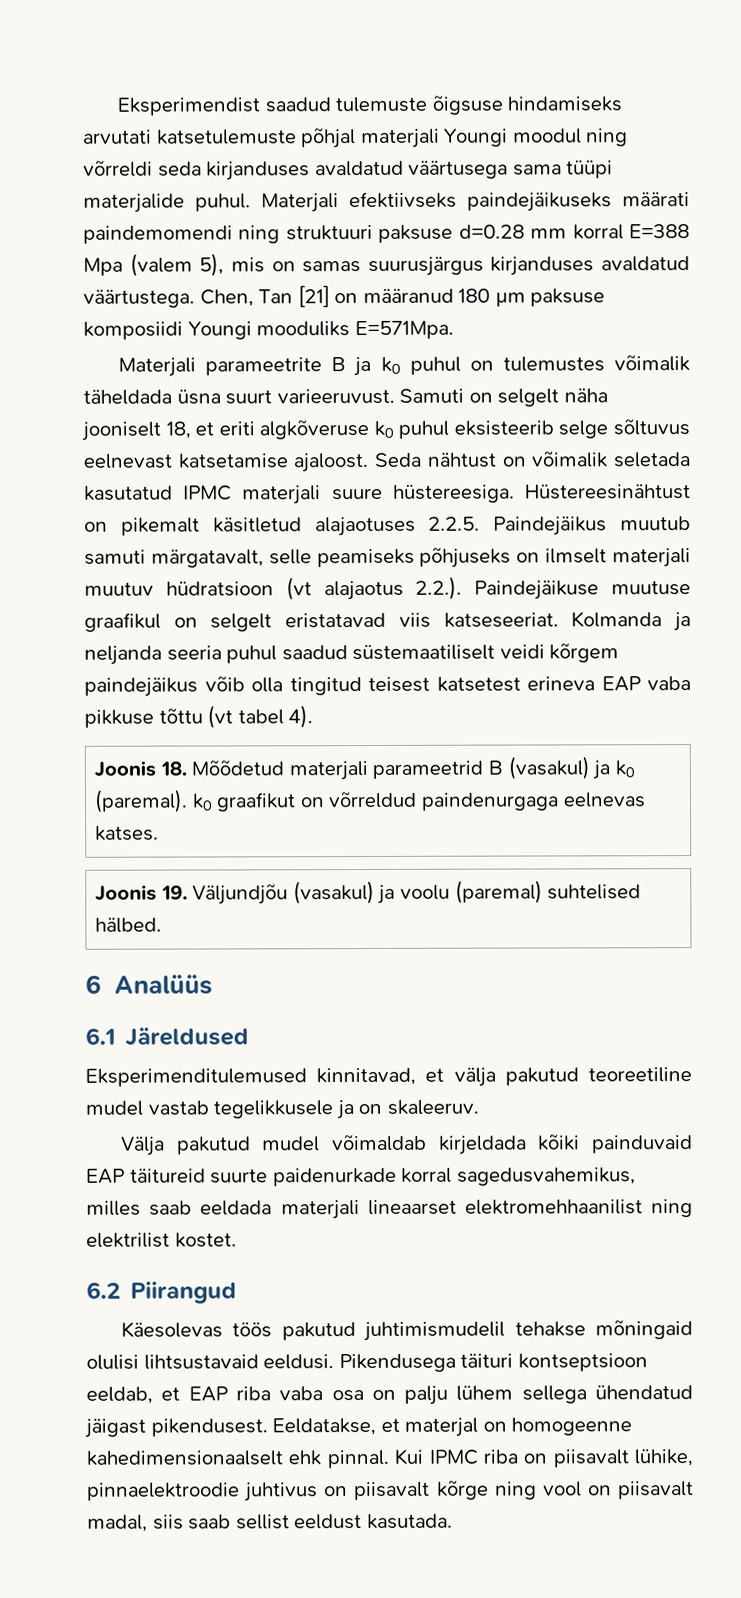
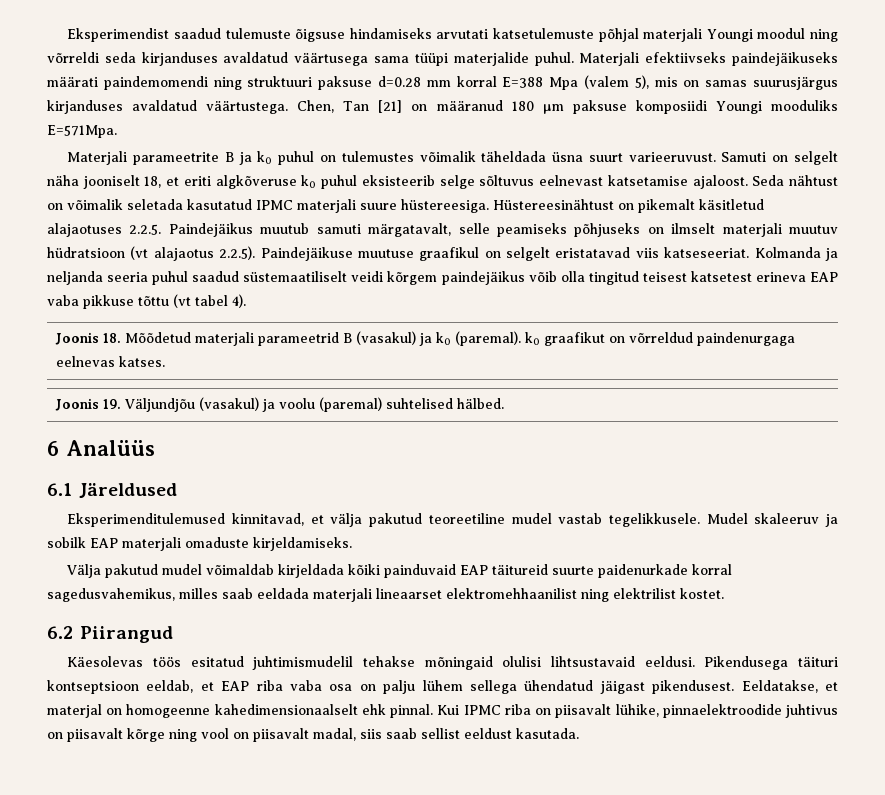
- Hüstereesinähtust on pikemalt käsitletud alajaotuses 2.2.5. Paindejäikus muutub samuti märgatavalt, selle peamiseks põhjuseks on ilmselt materjali muutuv hüdratsioon (vt alajaotus 2.2.). Paindejäikuse muutuse graafikul on selgelt eristatavad viis katseseeriat.
+ Hüstereesinähtust on pikemalt käsitletud alajaotuses 2.2.5. Paindejäikus muutub samuti märgatavalt, selle peamiseks põhjuseks on ilmselt materjali muutuv hüdratsioon (vt alajaotus 2.2.5). Paindejäikuse muutuse graafikul on selgelt eristatavad viis katseseeriat.
- Eksperimenditulemused kinnitavad, et välja pakutud teoreetiline mudel vastab tegelikkusele ja on skaleeruv.
+ Eksperimenditulemused kinnitavad, et välja pakutud teoreetiline mudel vastab tegelikkusele. Mudel skaleeruv ja sobilk EAP materjali omaduste kirjeldamiseks.
- Käesolevas töös pakutud juhtimismudelil tehakse mõningaid olulisi lihtsustavaid eeldusi.
+ Käesolevas töös esitatud juhtimismudelil tehakse mõningaid olulisi lihtsustavaid eeldusi.
- Kui IPMC riba on piisavalt lühike, pinnaelektroodie juhtivus on piisavalt kõrge ning vool on piisavalt madal, siis saab sellist eeldust kasutada.
+ Kui IPMC riba on piisavalt lühike, pinnaelektroodide juhtivus on piisavalt kõrge ning vool on piisavalt madal, siis saab sellist eeldust kasutada.

